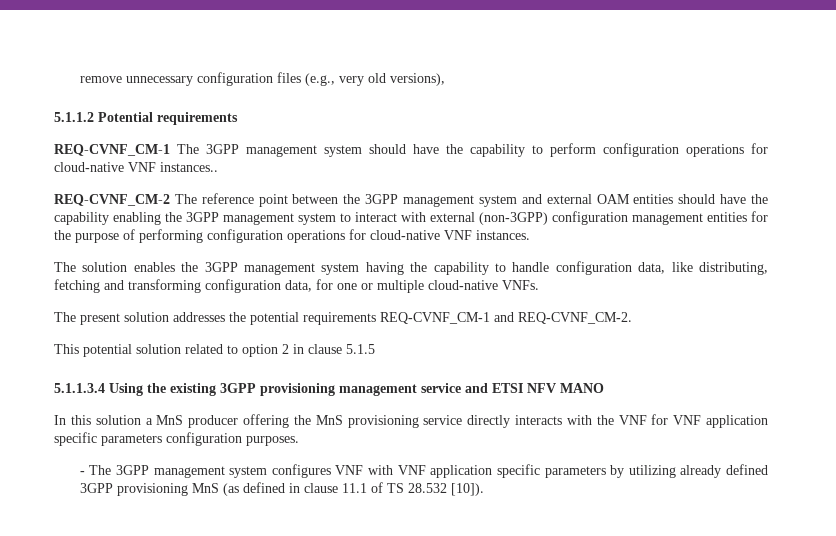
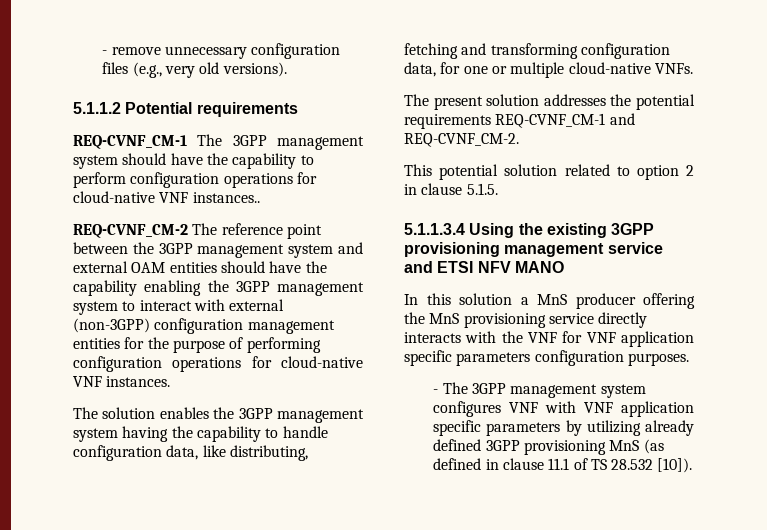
- remove unnecessary configuration files (e.g., very old versions),
+ - remove unnecessary configuration files (e.g., very old versions).
- This potential solution related to option 2 in clause 5.1.5
+ This potential solution related to option 2 in clause 5.1.5.

